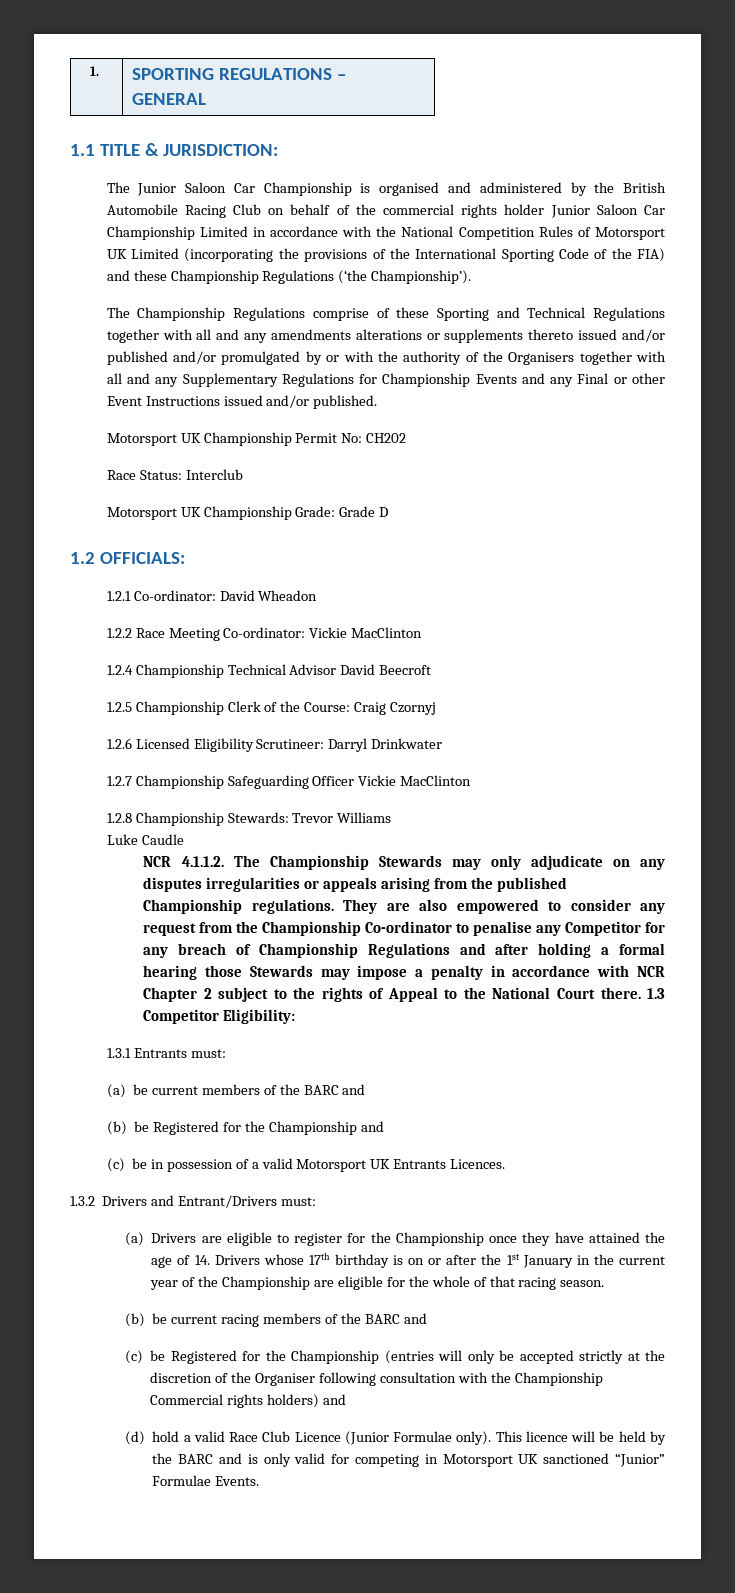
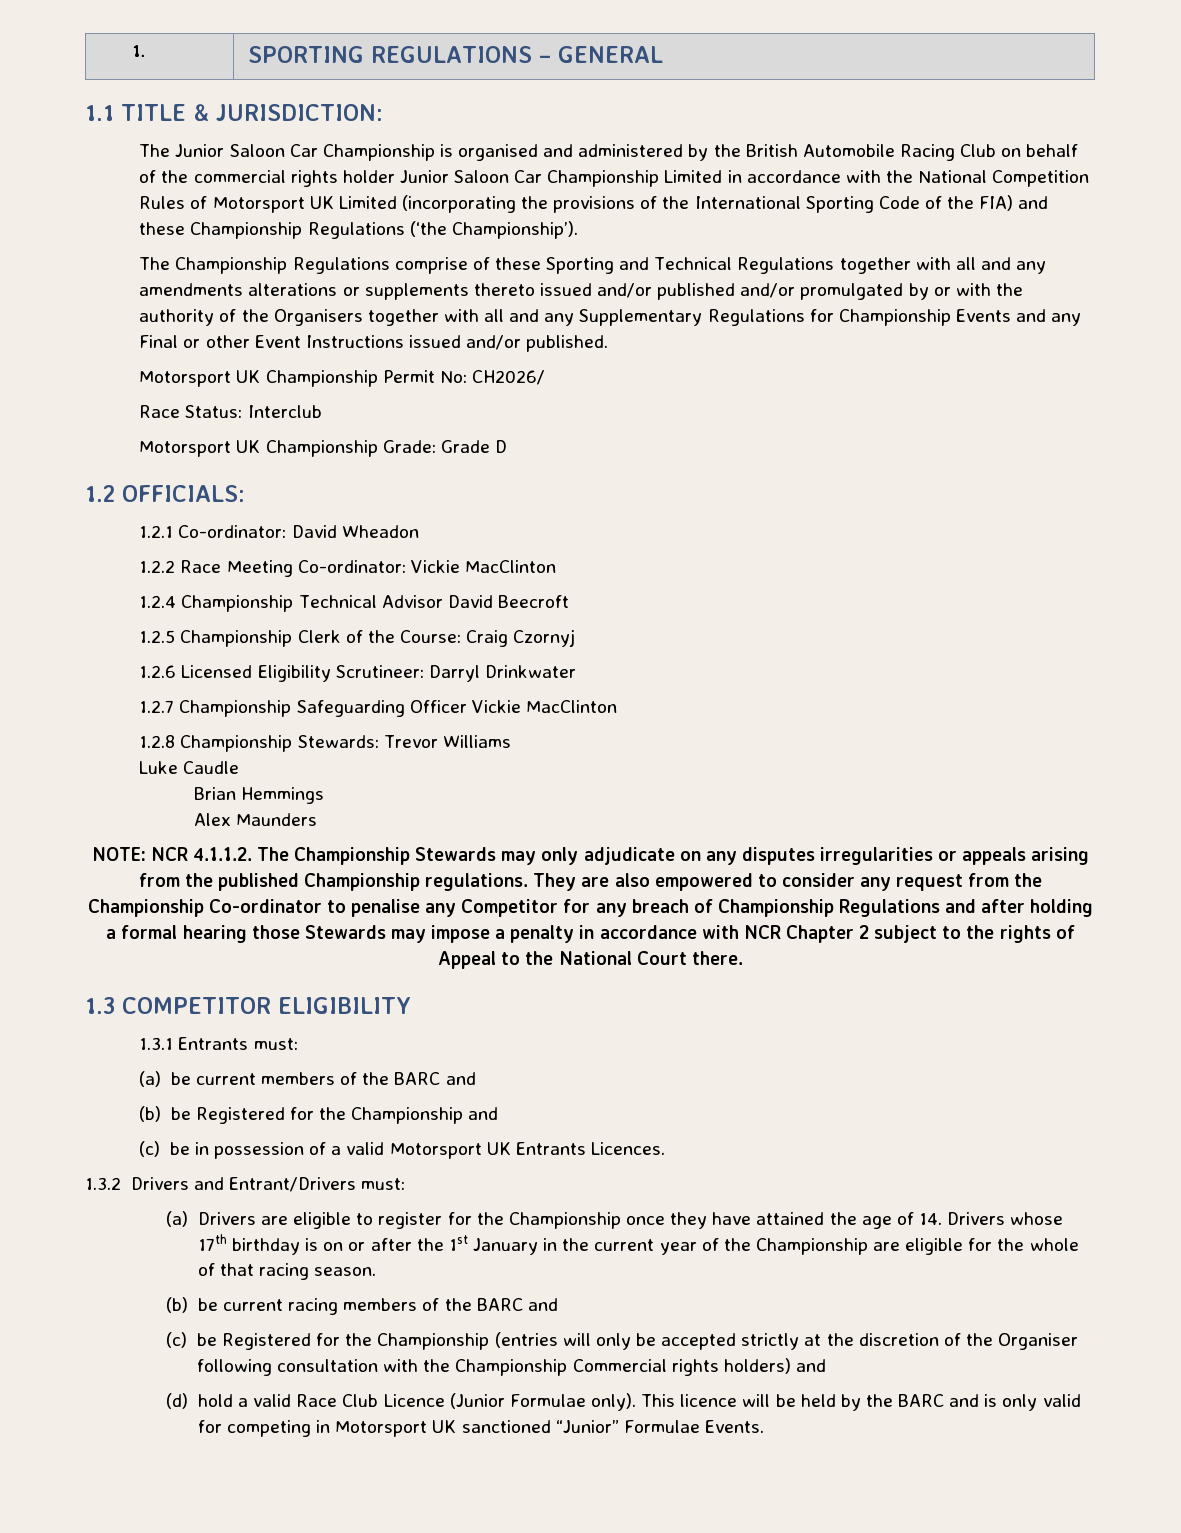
- Motorsport UK Championship Permit No: CH202
+ Motorsport UK Championship Permit No: CH2026/
- NCR 4.1.1.2. The Championship Stewards may only adjudicate on any disputes irregularities or appeals arising from the published Championship regulations.
+ Brian Hemmings
+ Alex Maunders
+ NOTE: NCR 4.1.1.2. The Championship Stewards may only adjudicate on any disputes irregularities or appeals arising from the published Championship regulations.
- They are also empowered to consider any request from the Championship Co-ordinator to penalise any Competitor for any breach of Championship Regulations and after holding a formal hearing those Stewards may impose a penalty in accordance with NCR Chapter 2 subject to the rights of Appeal to the National Court there. 1.3 Competitor Eligibility:
+ They are also empowered to consider any request from the Championship Co-ordinator to penalise any Competitor for any breach of Championship Regulations and after holding a formal hearing those Stewards may impose a penalty in accordance with NCR Chapter 2 subject to the rights of Appeal to the National Court there.
+ 1.3 COMPETITOR ELIGIBILITY

